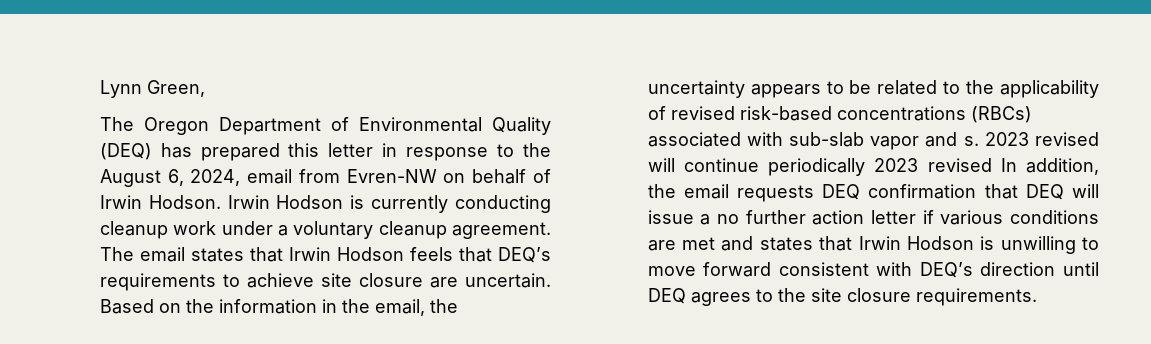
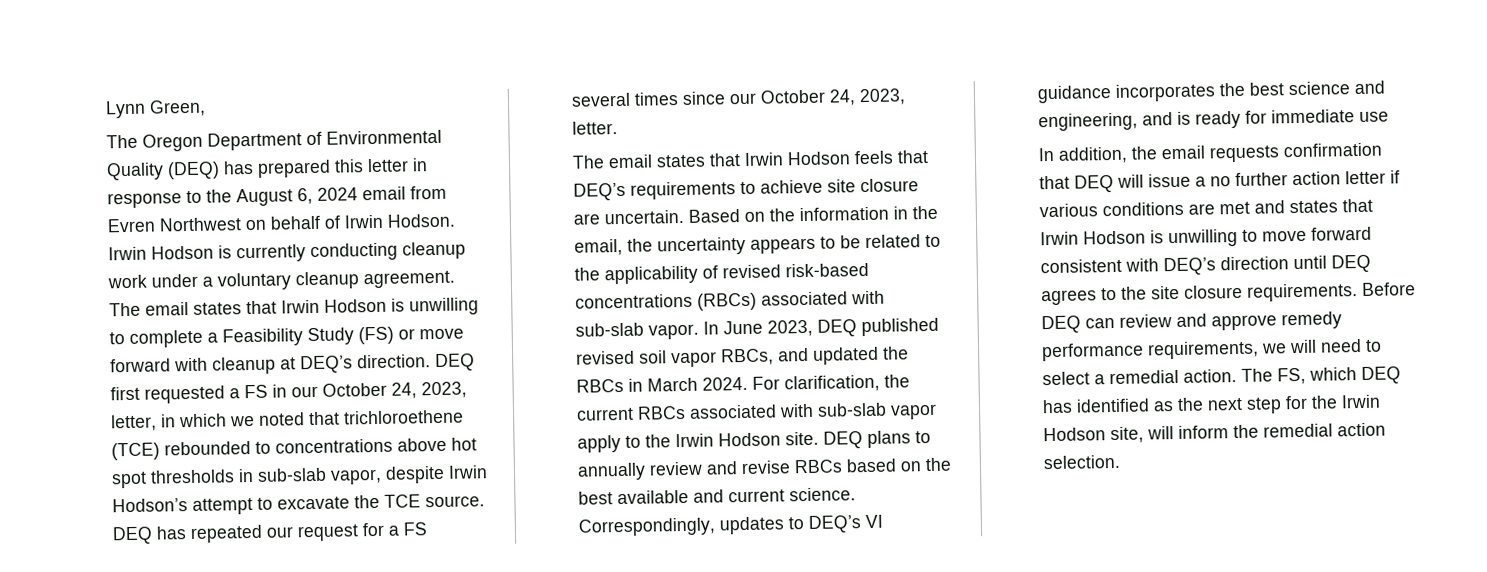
- The Oregon Department of Environmental Quality (DEQ) has prepared this letter in response to the August 6, 2024, email from Evren-NW on behalf of Irwin Hodson.
+ The Oregon Department of Environmental Quality (DEQ) has prepared this letter in response to the August 6, 2024 email from Evren Northwest on behalf of Irwin Hodson.
+ The email states that Irwin Hodson is unwilling to complete a Feasibility Study (FS) or move forward with cleanup at DEQ’s direction. DEQ first requested a FS in our October 24, 2023, letter, in which we noted that trichloroethene (TCE) rebounded to concentrations above hot spot thresholds in sub-slab vapor, despite Irwin Hodson’s attempt to excavate the TCE source. DEQ has repeated our request for a FS several times since our October 24, 2023, letter.
- Based on the information in the email, the uncertainty appears to be related to the applicability of revised risk-based concentrations (RBCs) associated with sub-slab vapor and s. 2023 revised will continue periodically 2023 revised In addition, the email requests DEQ confirmation that DEQ will issue a no further action letter if various conditions are met and states that Irwin Hodson is unwilling to move forward consistent with DEQ’s direction until DEQ agrees to the site closure requirements.
+ Based on the information in the email, the uncertainty appears to be related to the applicability of revised risk-based concentrations (RBCs) associated with sub-slab vapor. In June 2023, DEQ published revised soil vapor RBCs, and updated the RBCs in March 2024. For clarification, the current RBCs associated with sub-slab vapor apply to the Irwin Hodson site. DEQ plans to annually review and revise RBCs based on the best available and current science. Correspondingly, updates to DEQ’s VI guidance incorporates the best science and engineering, and is ready for immediate use
+ In addition, the email requests confirmation that DEQ will issue a no further action letter if various conditions are met and states that Irwin Hodson is unwilling to move forward consistent with DEQ’s direction until DEQ agrees to the site closure requirements.
+ Before DEQ can review and approve remedy performance requirements, we will need to select a remedial action. The FS, which DEQ has identified as the next step for the Irwin Hodson site, will inform the remedial action selection.

